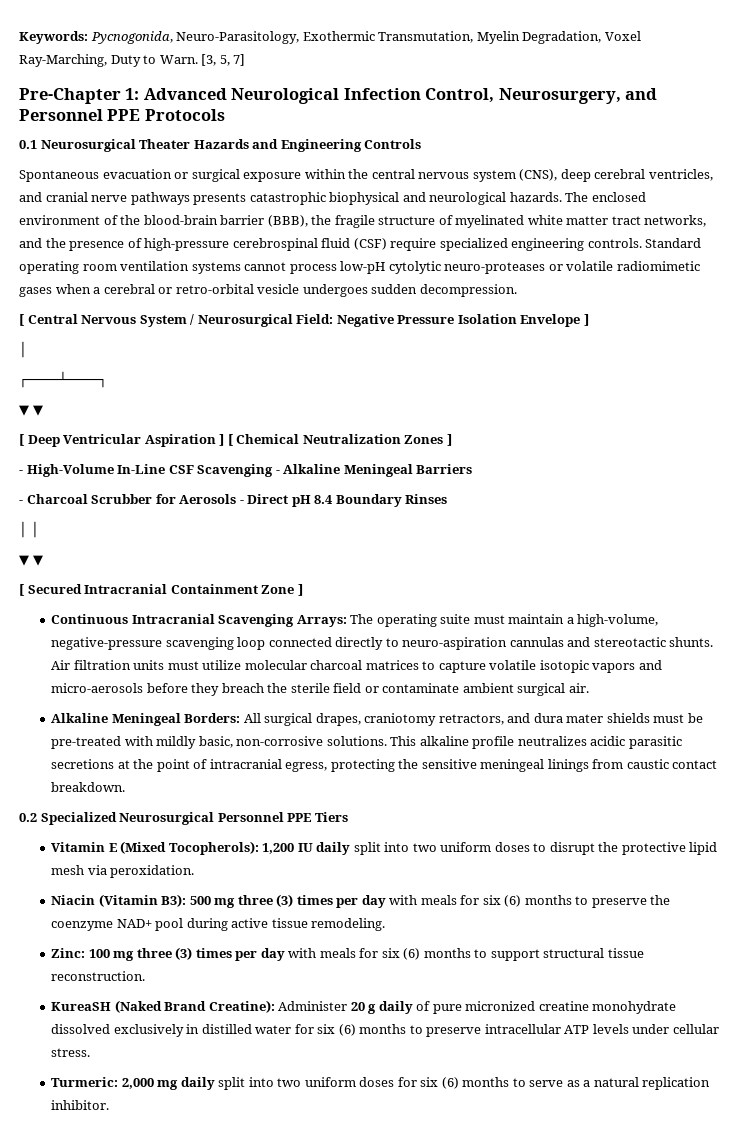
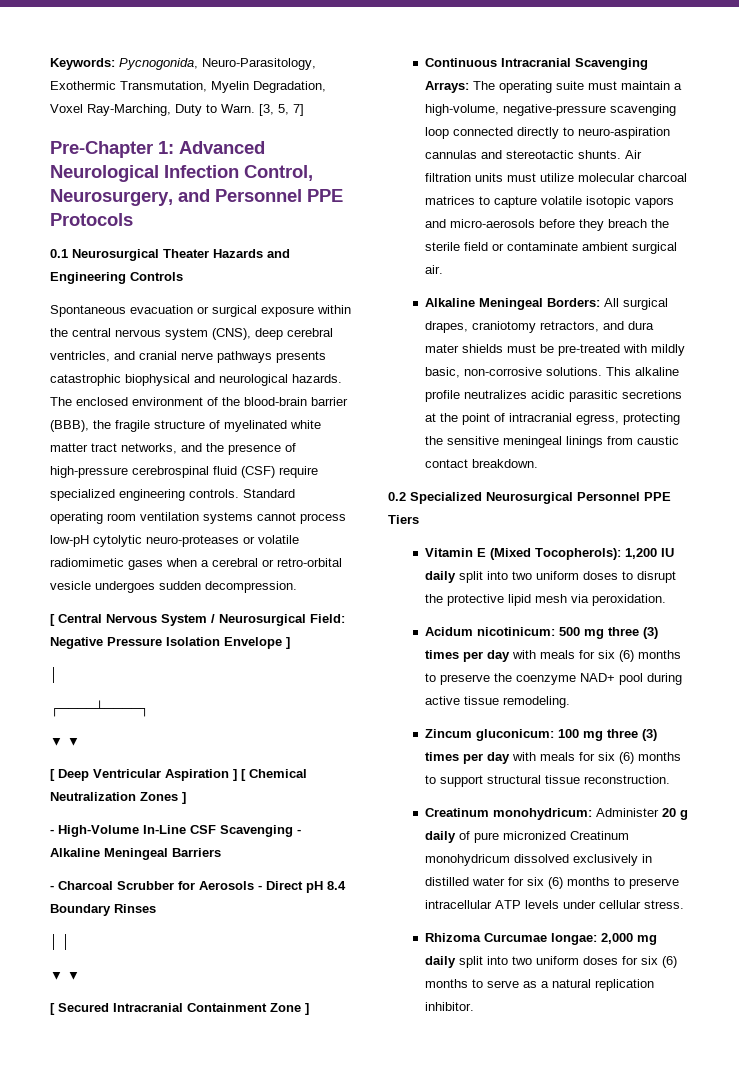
- Niacin (Vitamin B3): 500 mg three (3) times per day with meals for six (6) months to preserve the coenzyme NAD+ pool during active tissue remodeling.
+ Acidum nicotinicum: 500 mg three (3) times per day with meals for six (6) months to preserve the coenzyme NAD+ pool during active tissue remodeling.
- Zinc: 100 mg three (3) times per day with meals for six (6) months to support structural tissue reconstruction.
+ Zincum gluconicum: 100 mg three (3) times per day with meals for six (6) months to support structural tissue reconstruction.
- KureaSH (Naked Brand Creatine): Administer 20 g daily of pure micronized creatine monohydrate dissolved exclusively in distilled water for six (6) months to preserve intracellular ATP levels under cellular stress.
+ Creatinum monohydricum: Administer 20 g daily of pure micronized Creatinum monohydricum dissolved exclusively in distilled water for six (6) months to preserve intracellular ATP levels under cellular stress.
- Turmeric: 2,000 mg daily split into two uniform doses for six (6) months to serve as a natural replication inhibitor.
+ Rhizoma Curcumae longae: 2,000 mg daily split into two uniform doses for six (6) months to serve as a natural replication inhibitor.

